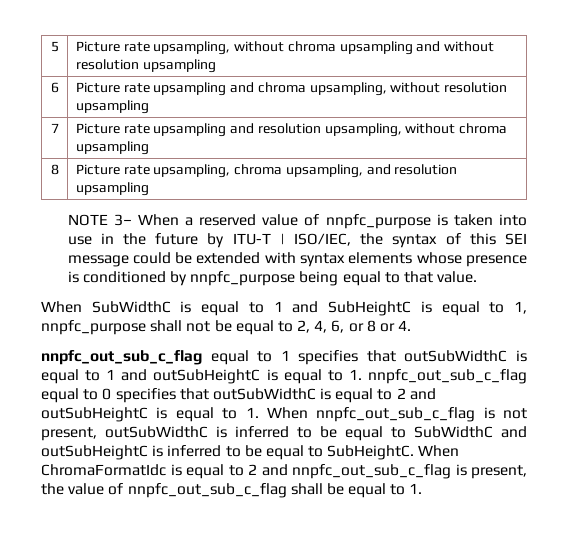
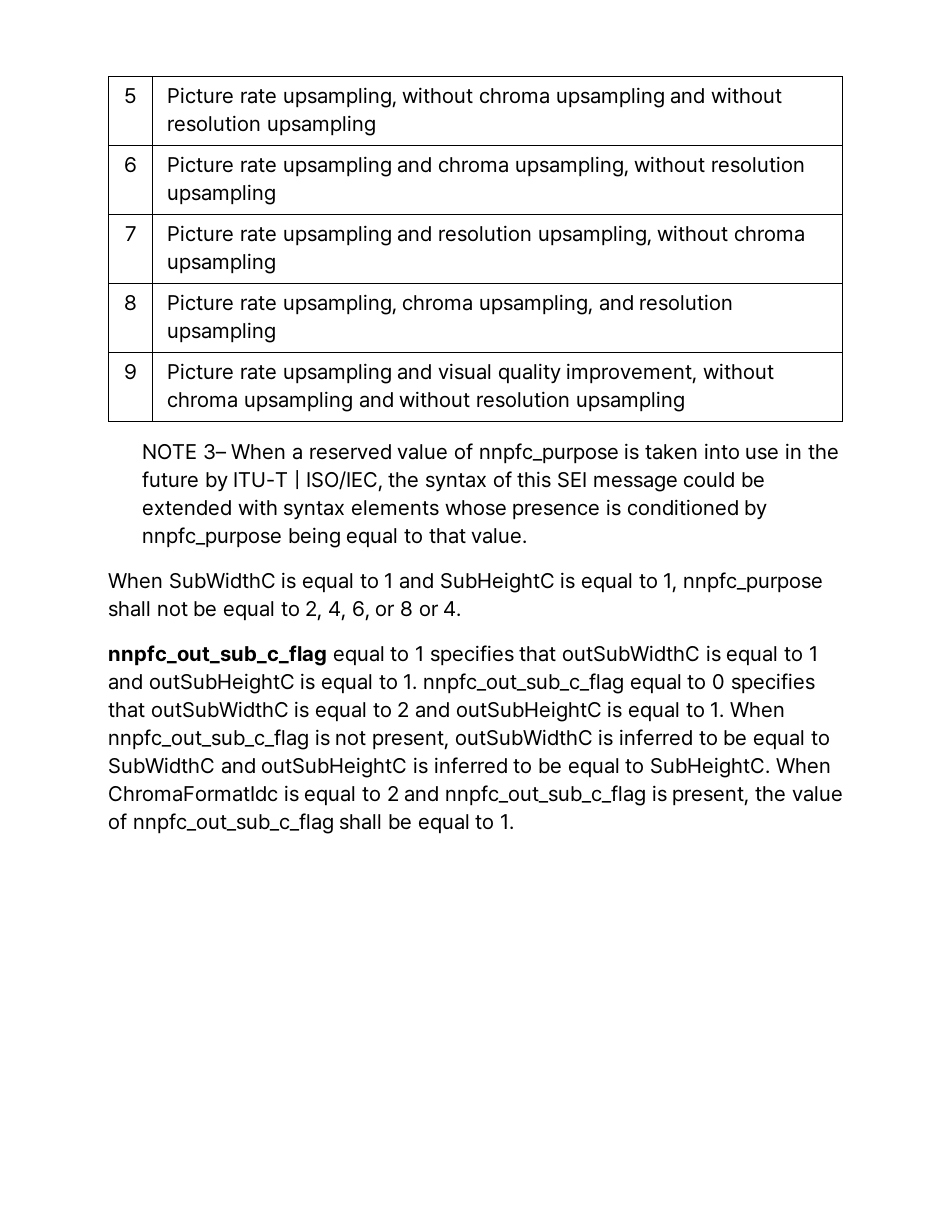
+ 9 | Picture rate upsampling and visual quality improvement, without chroma upsampling and without resolution upsampling

